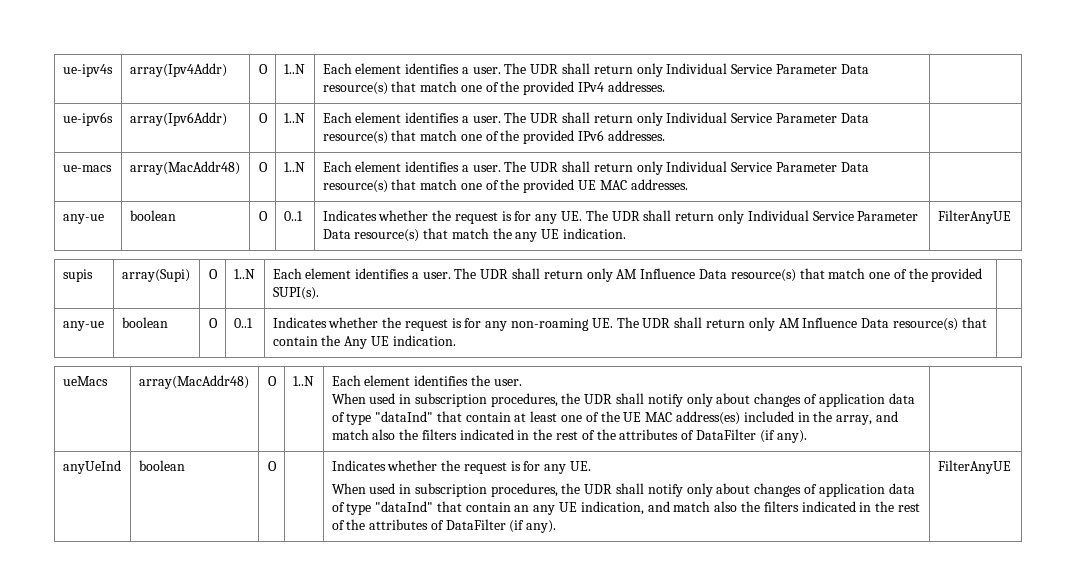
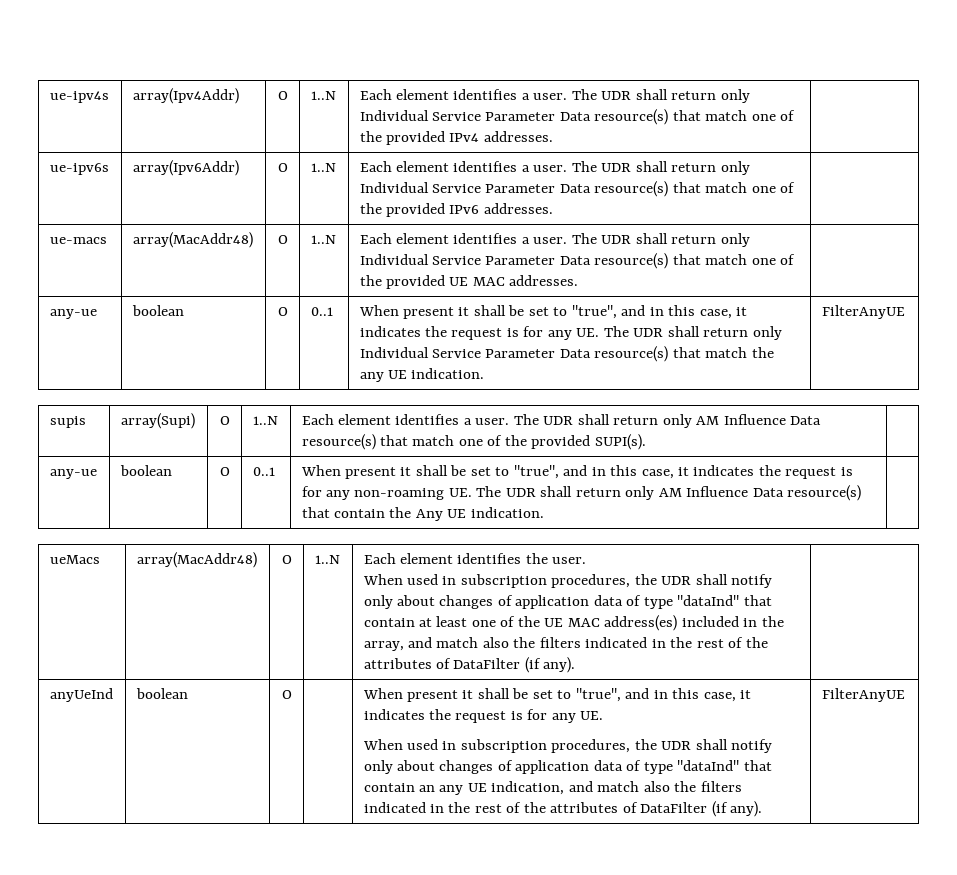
- Indicates whether the request is for any UE. The UDR shall return only Individual Service Parameter Data resource(s) that match the any UE indication.
+ When present it shall be set to "true", and in this case, it indicates the request is for any UE. The UDR shall return only Individual Service Parameter Data resource(s) that match the any UE indication.
- any-ue | boolean | O | 0..1 | Indicates whether the request is for any non-roaming UE. The UDR shall return only AM Influence Data resource(s) that contain the Any UE indication. |
+ any-ue | boolean | O | 0..1 | When present it shall be set to "true", and in this case, it indicates the request is for any non-roaming UE. The UDR shall return only AM Influence Data resource(s) that contain the Any UE indication. |
- O | | Indicates whether the request is for any UE.
+ O | | When present it shall be set to "true", and in this case, it indicates the request is for any UE.

